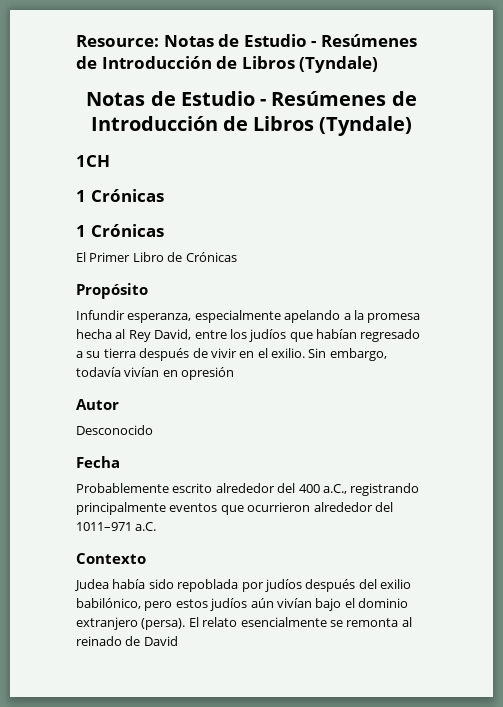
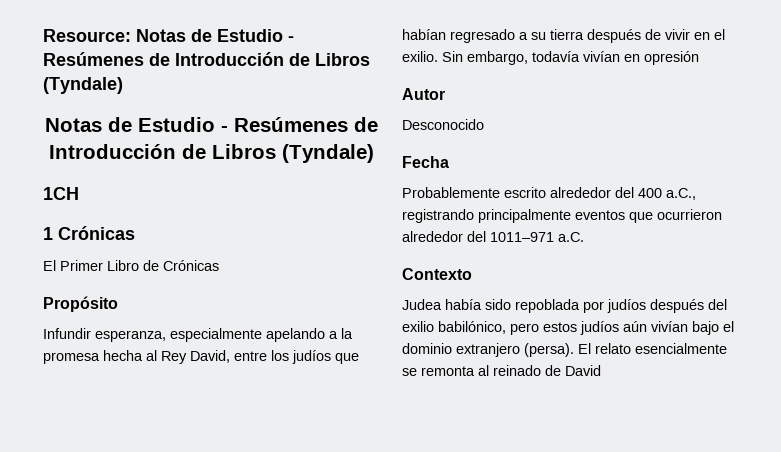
  1CH
- 1 Crónicas

